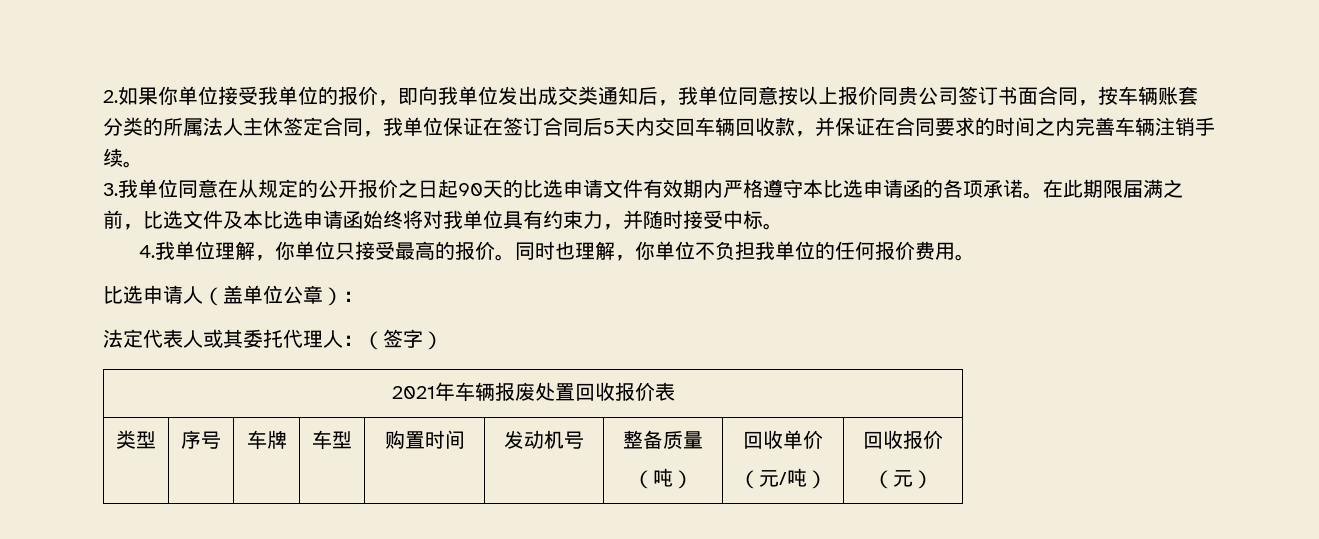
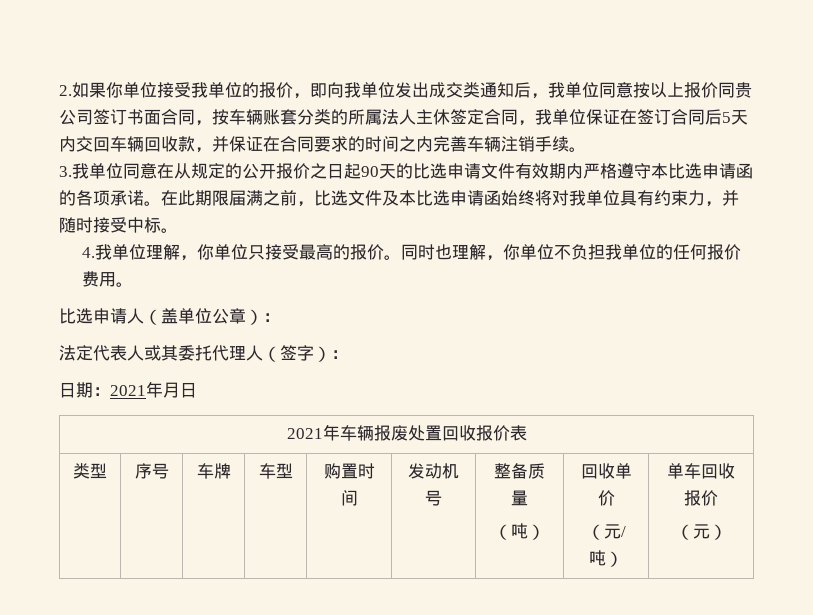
- 法定代表人或其委托代理人：（签字）
+ 法定代表人或其委托代理人（签字）：
+ 日期：2021年月日
  类型 | 序号 | 车牌 | 车型 | 购置时间 | 发动机号 | 整备质量
  （吨） | 回收单价
- （元/吨） | 回收报价
+ （元/吨） | 单车回收报价

